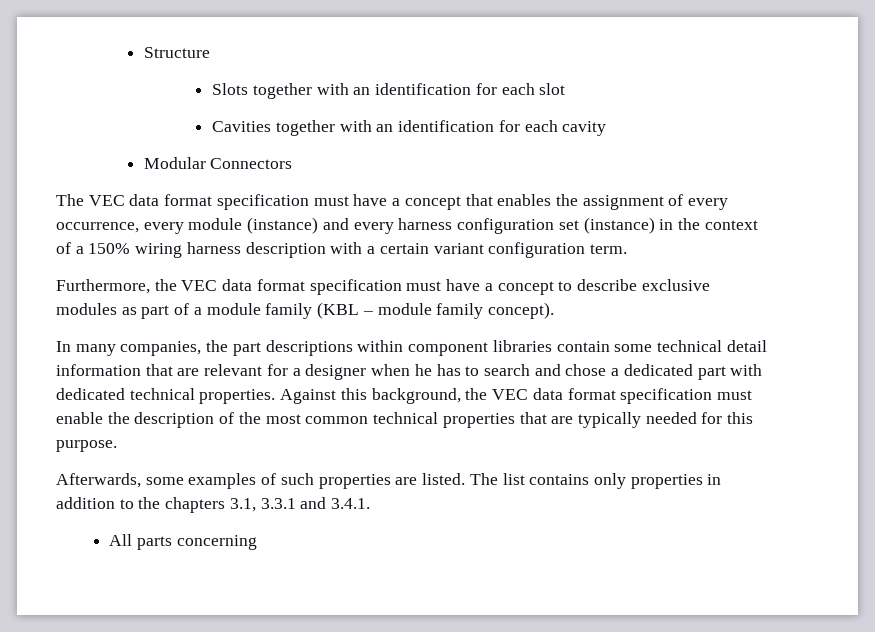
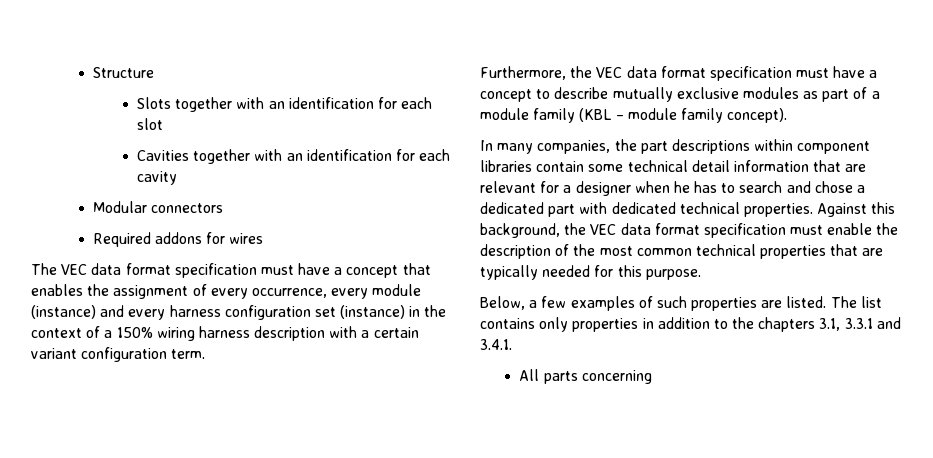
- Modular Connectors
+ Modular connectors
+ Required addons for wires
- Furthermore, the VEC data format specification must have a concept to describe exclusive modules as part of a module family (KBL – module family concept).
+ Furthermore, the VEC data format specification must have a concept to describe mutually exclusive modules as part of a module family (KBL – module family concept).
- Afterwards, some examples of such properties are listed.
+ Below, a few examples of such properties are listed.

